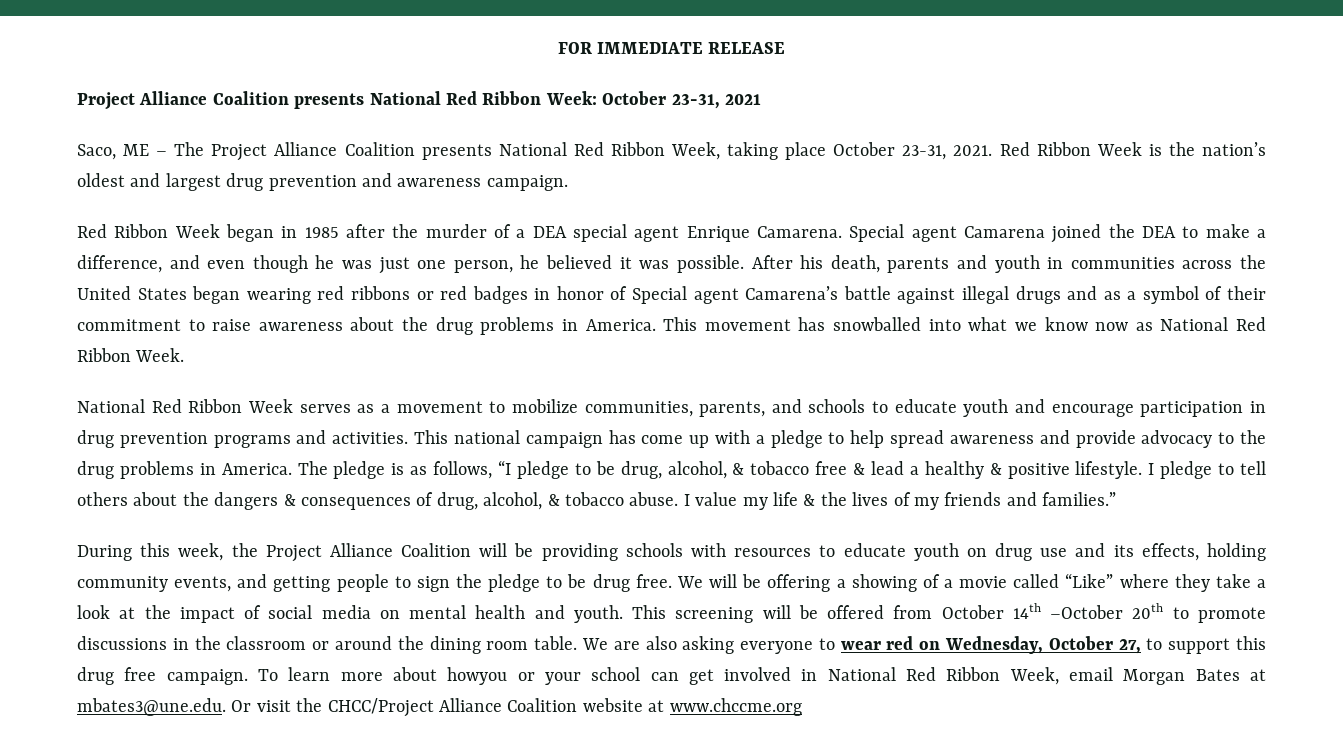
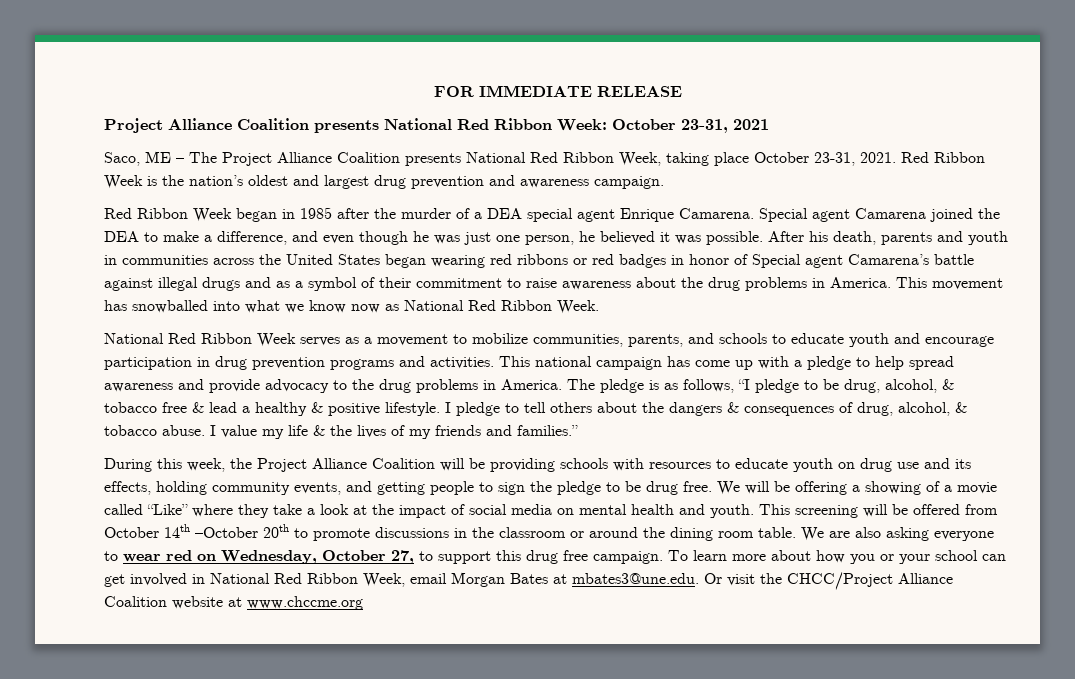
- To learn more about howyou or your school can get involved in National Red Ribbon Week, email Morgan Bates at mbates3@une.edu. Or visit the CHCC/Project Alliance Coalition website at www.chccme.org
+ To learn more about how you or your school can get involved in National Red Ribbon Week, email Morgan Bates at mbates3@une.edu. Or visit the CHCC/Project Alliance Coalition website at www.chccme.org

